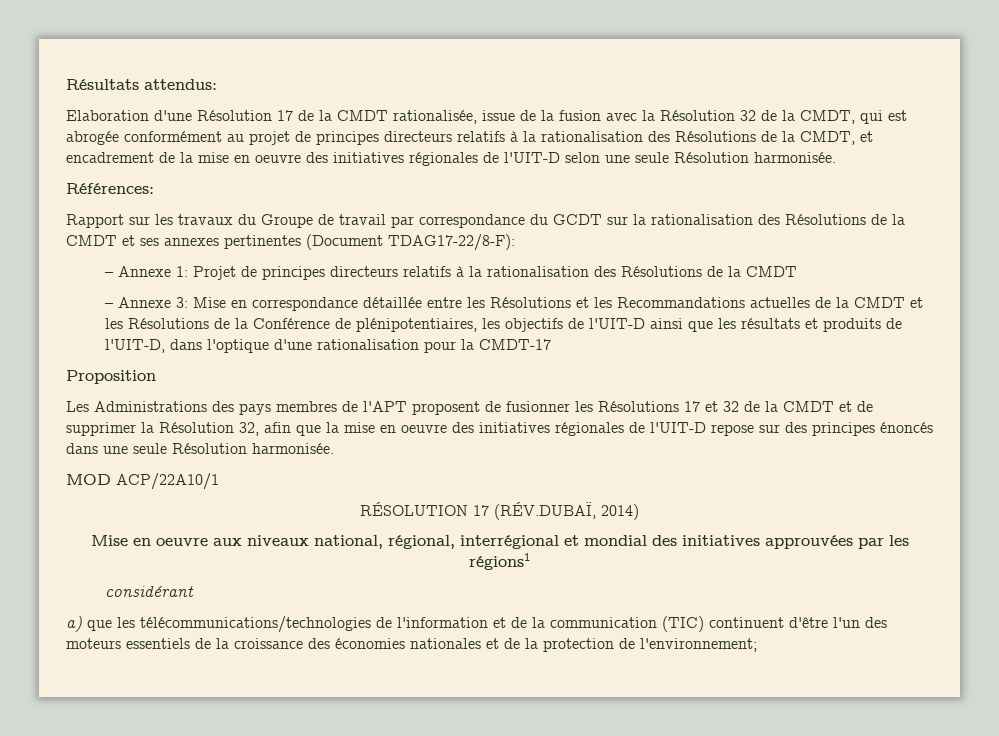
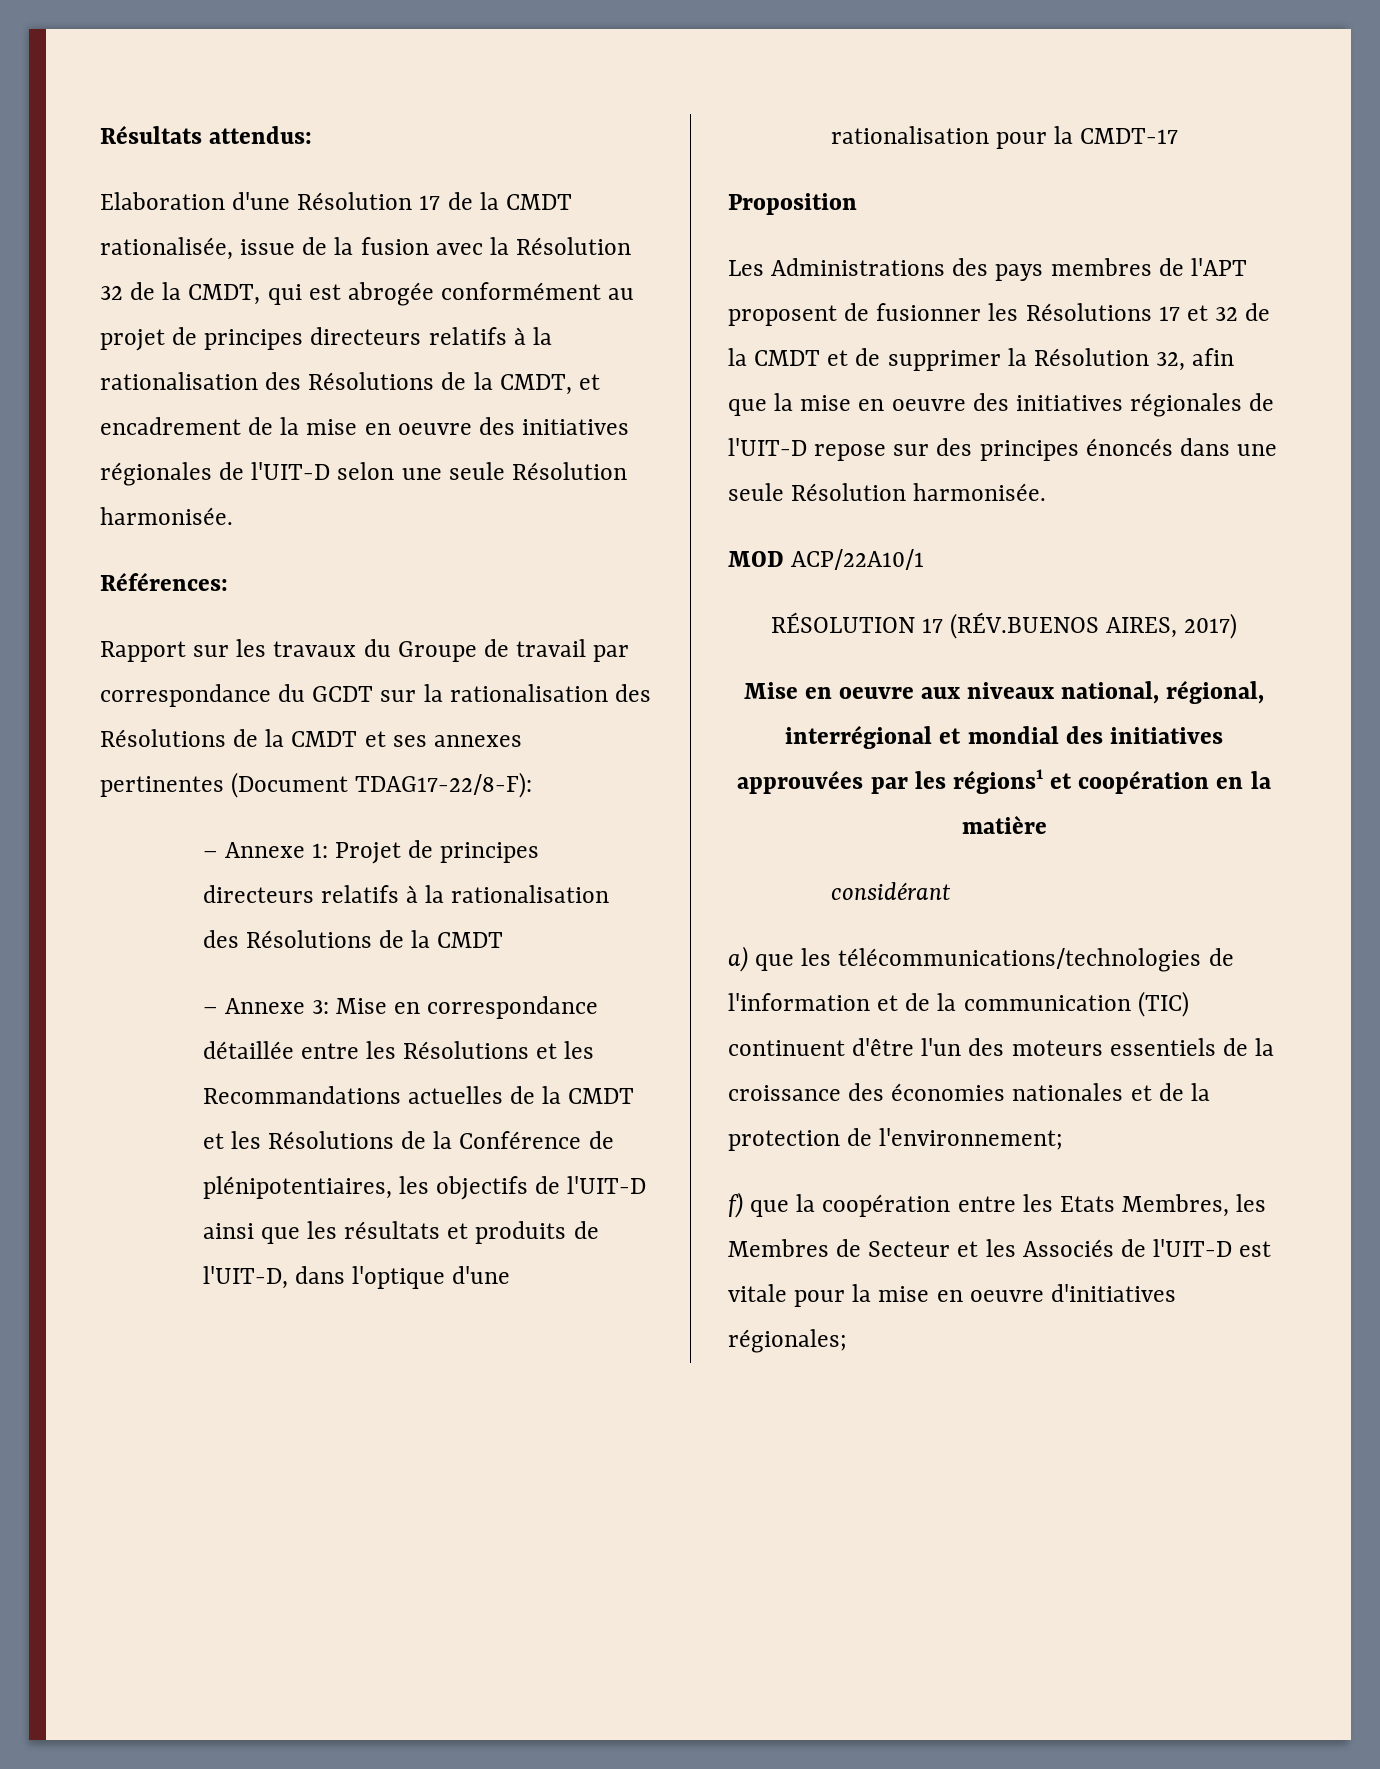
- RÉSOLUTION 17 (RÉV.DUBAÏ, 2014)
+ RÉSOLUTION 17 (RÉV.BUENOS AIRES, 2017)
- Mise en oeuvre aux niveaux national, régional, interrégional et mondial des initiatives approuvées par les régions1
+ Mise en oeuvre aux niveaux national, régional, interrégional et mondial des initiatives approuvées par les régions1 et coopération en la matière
+ f) que la coopération entre les Etats Membres, les Membres de Secteur et les Associés de l'UIT-D est vitale pour la mise en oeuvre d'initiatives régionales;

